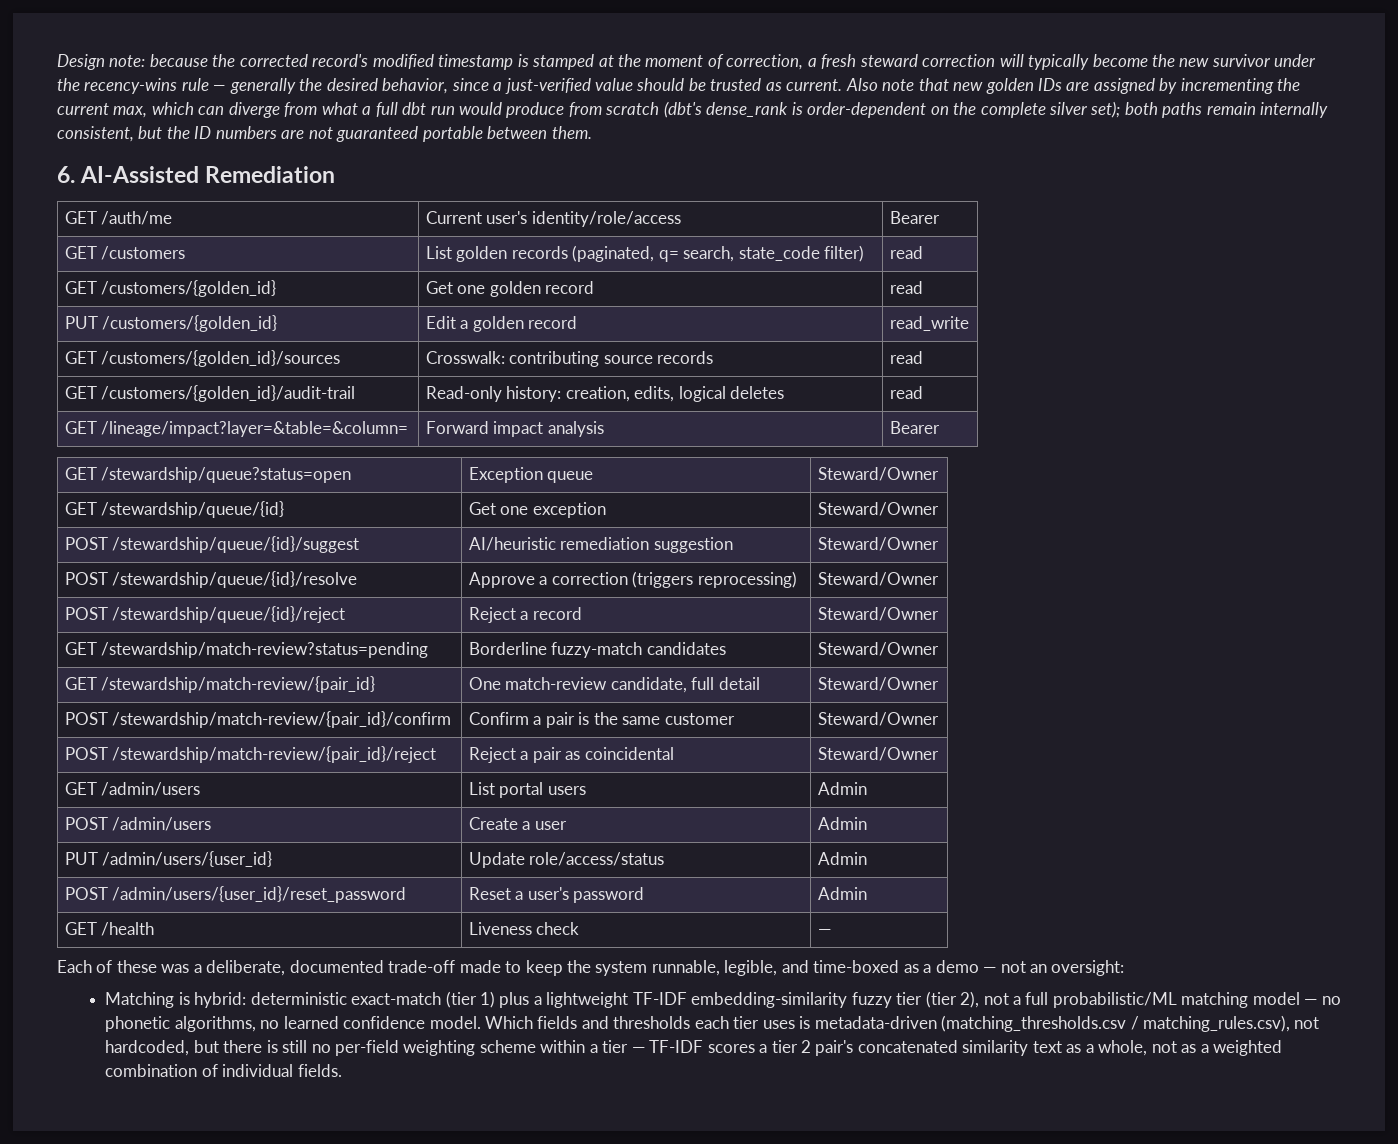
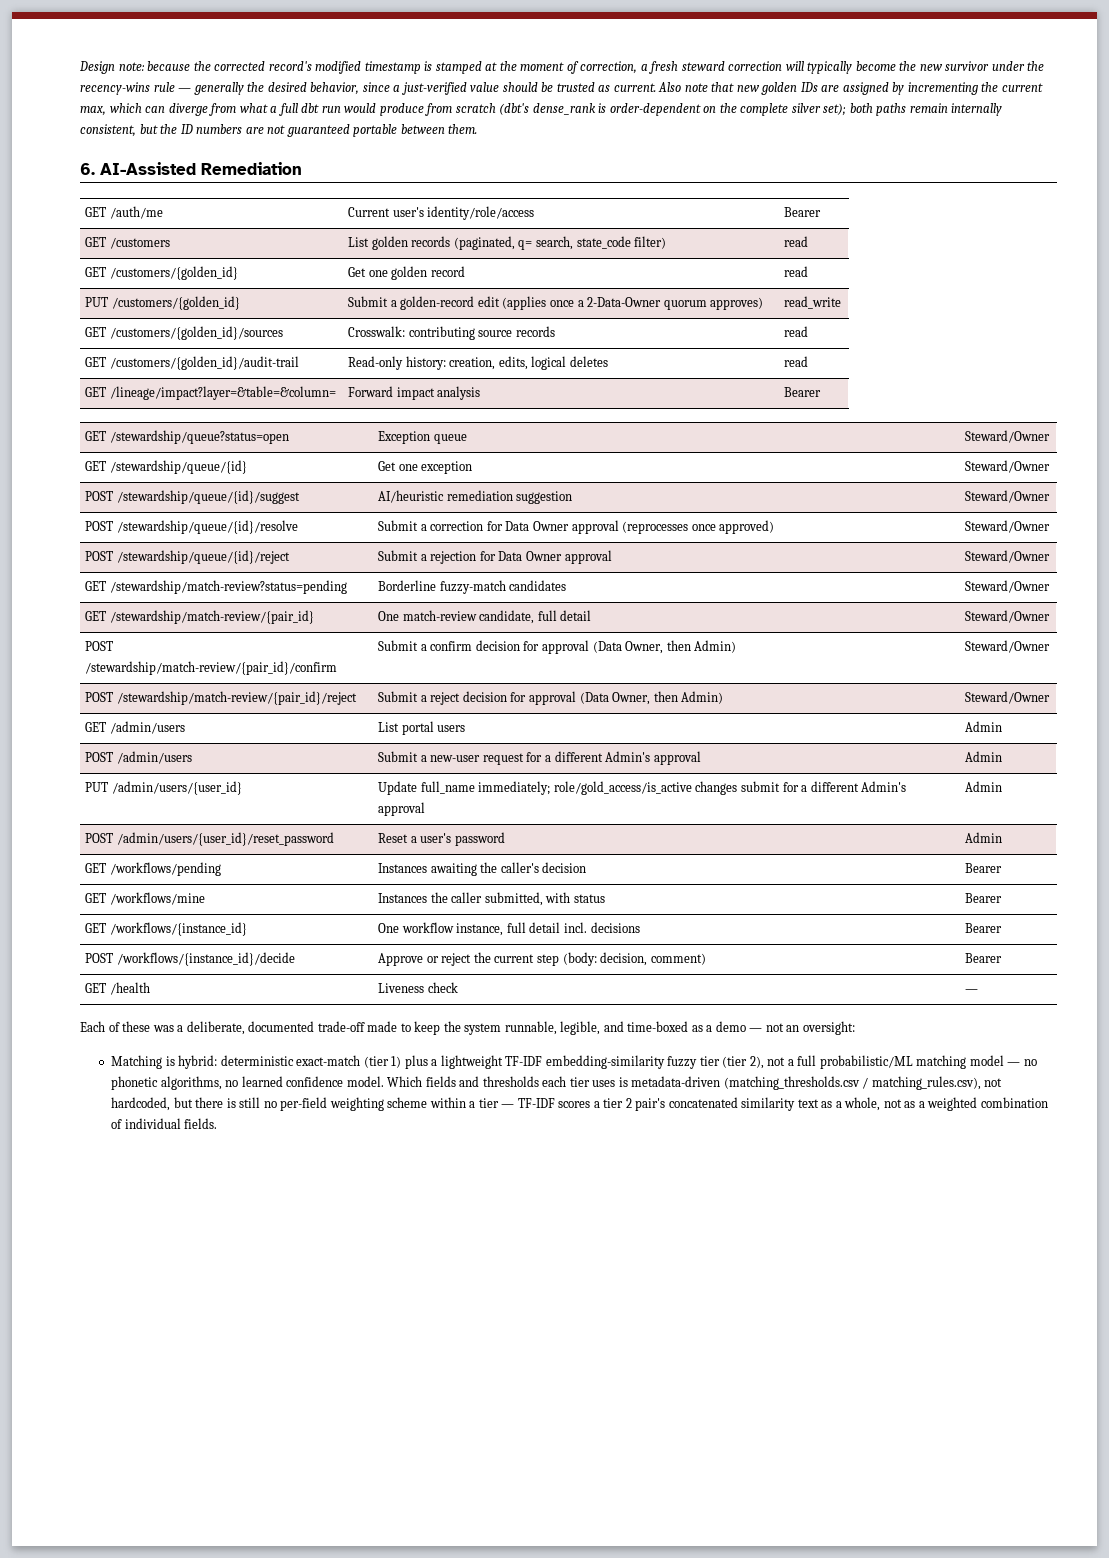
- PUT /customers/{golden_id} | Edit a golden record | read_write
+ PUT /customers/{golden_id} | Submit a golden-record edit (applies once a 2-Data-Owner quorum approves) | read_write
- POST /stewardship/queue/{id}/resolve | Approve a correction (triggers reprocessing) | Steward/Owner
- POST /stewardship/queue/{id}/reject | Reject a record | Steward/Owner
+ POST /stewardship/queue/{id}/resolve | Submit a correction for Data Owner approval (reprocesses once approved) | Steward/Owner
+ POST /stewardship/queue/{id}/reject | Submit a rejection for Data Owner approval | Steward/Owner
- POST /stewardship/match-review/{pair_id}/confirm | Confirm a pair is the same customer | Steward/Owner
- POST /stewardship/match-review/{pair_id}/reject | Reject a pair as coincidental | Steward/Owner
+ POST /stewardship/match-review/{pair_id}/confirm | Submit a confirm decision for approval (Data Owner, then Admin) | Steward/Owner
+ POST /stewardship/match-review/{pair_id}/reject | Submit a reject decision for approval (Data Owner, then Admin) | Steward/Owner
- POST /admin/users | Create a user | Admin
- PUT /admin/users/{user_id} | Update role/access/status | Admin
+ POST /admin/users | Submit a new-user request for a different Admin's approval | Admin
+ PUT /admin/users/{user_id} | Update full_name immediately; role/gold_access/is_active changes submit for a different Admin's approval | Admin
+ GET /workflows/pending | Instances awaiting the caller's decision | Bearer
+ GET /workflows/mine | Instances the caller submitted, with status | Bearer
+ GET /workflows/{instance_id} | One workflow instance, full detail incl. decisions | Bearer
+ POST /workflows/{instance_id}/decide | Approve or reject the current step (body: decision, comment) | Bearer

